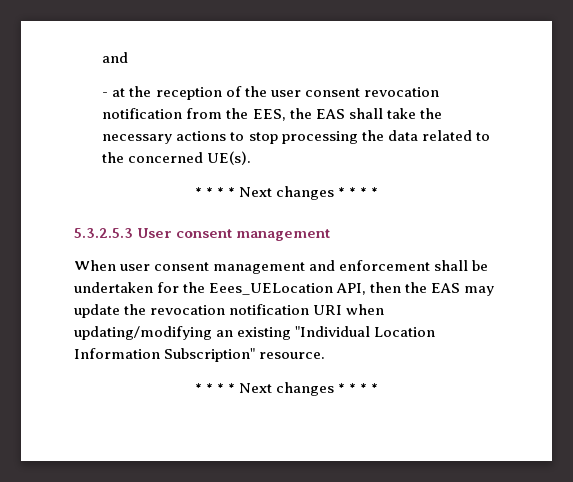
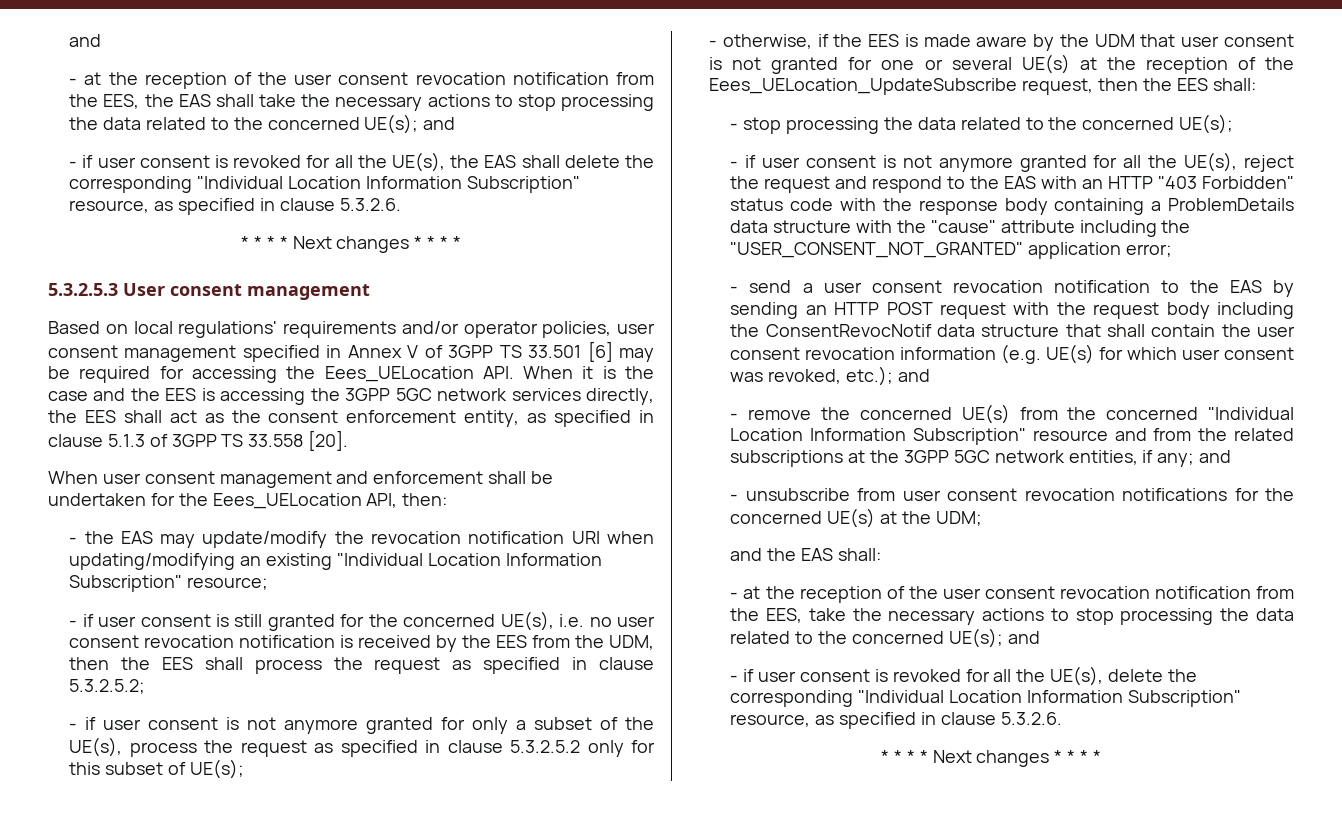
- - at the reception of the user consent revocation notification from the EES, the EAS shall take the necessary actions to stop processing the data related to the concerned UE(s).
+ - at the reception of the user consent revocation notification from the EES, the EAS shall take the necessary actions to stop processing the data related to the concerned UE(s); and
+ - if user consent is revoked for all the UE(s), the EAS shall delete the corresponding "Individual Location Information Subscription" resource, as specified in clause 5.3.2.6.
+ Based on local regulations' requirements and/or operator policies, user consent management specified in Annex V of 3GPP TS 33.501 [6] may be required for accessing the Eees_UELocation API. When it is the case and the EES is accessing the 3GPP 5GC network services directly, the EES shall act as the consent enforcement entity, as specified in clause 5.1.3 of 3GPP TS 33.558 [20].
- When user consent management and enforcement shall be undertaken for the Eees_UELocation API, then the EAS may update the revocation notification URI when updating/modifying an existing "Individual Location Information Subscription" resource.
+ When user consent management and enforcement shall be undertaken for the Eees_UELocation API, then:
+ - the EAS may update/modify the revocation notification URI when updating/modifying an existing "Individual Location Information Subscription" resource;
+ - if user consent is still granted for the concerned UE(s), i.e. no user consent revocation notification is received by the EES from the UDM, then the EES shall process the request as specified in clause 5.3.2.5.2;
+ - if user consent is not anymore granted for only a subset of the UE(s), process the request as specified in clause 5.3.2.5.2 only for this subset of UE(s);
+ - otherwise, if the EES is made aware by the UDM that user consent is not granted for one or several UE(s) at the reception of the Eees_UELocation_UpdateSubscribe request, then the EES shall:
+ - stop processing the data related to the concerned UE(s);
+ - if user consent is not anymore granted for all the UE(s), reject the request and respond to the EAS with an HTTP "403 Forbidden" status code with the response body containing a ProblemDetails data structure with the "cause" attribute including the "USER_CONSENT_NOT_GRANTED" application error;
+ - send a user consent revocation notification to the EAS by sending an HTTP POST request with the request body including the ConsentRevocNotif data structure that shall contain the user consent revocation information (e.g. UE(s) for which user consent was revoked, etc.); and
+ - remove the concerned UE(s) from the concerned "Individual Location Information Subscription" resource and from the related subscriptions at the 3GPP 5GC network entities, if any; and
+ - unsubscribe from user consent revocation notifications for the concerned UE(s) at the UDM;
+ and the EAS shall:
+ - at the reception of the user consent revocation notification from the EES, take the necessary actions to stop processing the data related to the concerned UE(s); and
+ - if user consent is revoked for all the UE(s), delete the corresponding "Individual Location Information Subscription" resource, as specified in clause 5.3.2.6.

